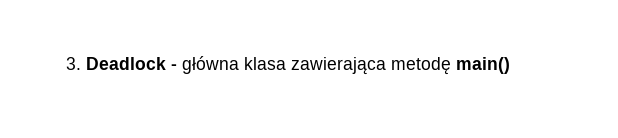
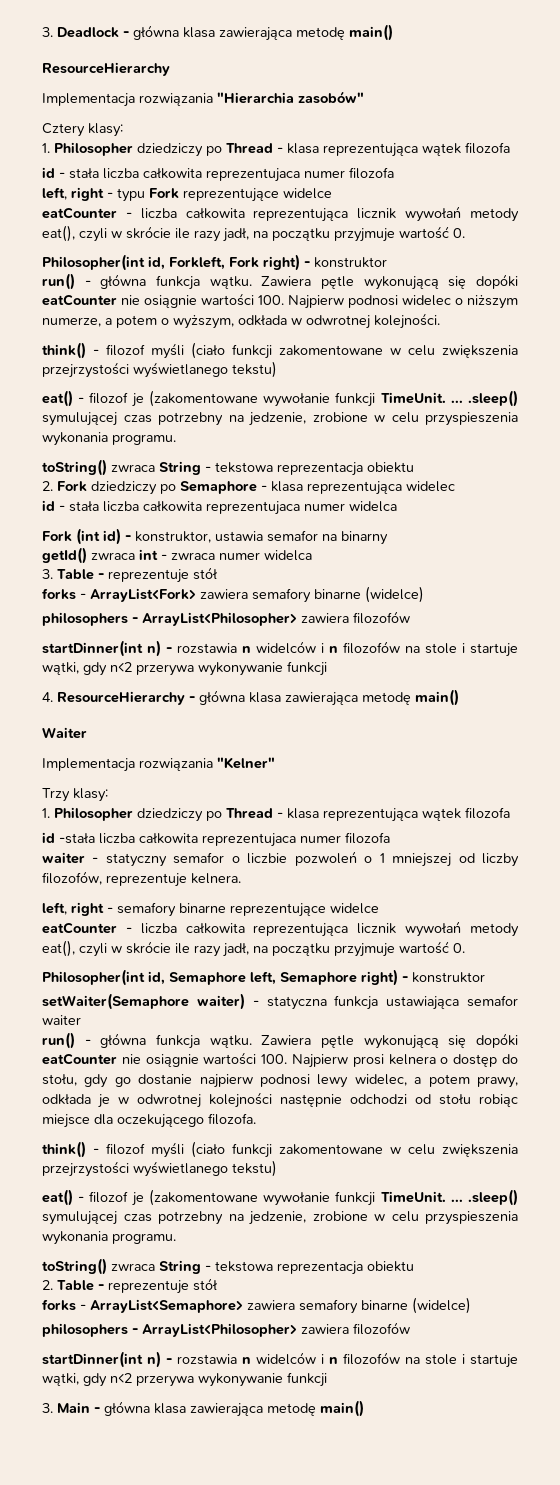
  3. Deadlock - główna klasa zawierająca metodę main()
+ ResourceHierarchy
+ Implementacja rozwiązania "Hierarchia zasobów"
+ Cztery klasy:
+ 1. Philosopher dziedziczy po Thread - klasa reprezentująca wątek filozofa
+ id - stała liczba całkowita reprezentujaca numer filozofa
+ left, right - typu Fork reprezentujące widelce
+ eatCounter - liczba całkowita reprezentująca licznik wywołań metody eat(), czyli w skrócie ile razy jadł, na początku przyjmuje wartość 0.
+ Philosopher(int id, Forkleft, Fork right) - konstruktor
+ run() - główna funkcja wątku. Zawiera pętle wykonującą się dopóki eatCounter nie osiągnie wartości 100. Najpierw podnosi widelec o niższym numerze, a potem o wyższym, odkłada w odwrotnej kolejności.
+ think() - filozof myśli (ciało funkcji zakomentowane w celu zwiększenia przejrzystości wyświetlanego tekstu)
+ eat() - filozof je (zakomentowane wywołanie funkcji TimeUnit. ... .sleep() symulującej czas potrzebny na jedzenie, zrobione w celu przyspieszenia wykonania programu.
+ toString() zwraca String - tekstowa reprezentacja obiektu
+ 2. Fork dziedziczy po Semaphore - klasa reprezentująca widelec
+ id - stała liczba całkowita reprezentujaca numer widelca
+ Fork (int id) - konstruktor, ustawia semafor na binarny
+ getId() zwraca int - zwraca numer widelca
+ 3. Table - reprezentuje stół
+ forks - ArrayList<Fork> zawiera semafory binarne (widelce)
+ philosophers - ArrayList<Philosopher> zawiera filozofów
+ startDinner(int n) - rozstawia n widelców i n filozofów na stole i startuje wątki, gdy n<2 przerywa wykonywanie funkcji
+ 4. ResourceHierarchy - główna klasa zawierająca metodę main()
+ Waiter
+ Implementacja rozwiązania "Kelner"
+ Trzy klasy:
+ 1. Philosopher dziedziczy po Thread - klasa reprezentująca wątek filozofa
+ id -stała liczba całkowita reprezentujaca numer filozofa
+ waiter - statyczny semafor o liczbie pozwoleń o 1 mniejszej od liczby filozofów, reprezentuje kelnera.
+ left, right - semafory binarne reprezentujące widelce
+ eatCounter - liczba całkowita reprezentująca licznik wywołań metody eat(), czyli w skrócie ile razy jadł, na początku przyjmuje wartość 0.
+ Philosopher(int id, Semaphore left, Semaphore right) - konstruktor
+ setWaiter(Semaphore waiter) - statyczna funkcja ustawiająca semafor waiter
+ run() - główna funkcja wątku. Zawiera pętle wykonującą się dopóki eatCounter nie osiągnie wartości 100. Najpierw prosi kelnera o dostęp do stołu, gdy go dostanie najpierw podnosi lewy widelec, a potem prawy, odkłada je w odwrotnej kolejności następnie odchodzi od stołu robiąc miejsce dla oczekującego filozofa.
+ think() - filozof myśli (ciało funkcji zakomentowane w celu zwiększenia przejrzystości wyświetlanego tekstu)
+ eat() - filozof je (zakomentowane wywołanie funkcji TimeUnit. ... .sleep() symulującej czas potrzebny na jedzenie, zrobione w celu przyspieszenia wykonania programu.
+ toString() zwraca String - tekstowa reprezentacja obiektu
+ 2. Table - reprezentuje stół
+ forks - ArrayList<Semaphore> zawiera semafory binarne (widelce)
+ philosophers - ArrayList<Philosopher> zawiera filozofów
+ startDinner(int n) - rozstawia n widelców i n filozofów na stole i startuje wątki, gdy n<2 przerywa wykonywanie funkcji
+ 3. Main - główna klasa zawierająca metodę main()

